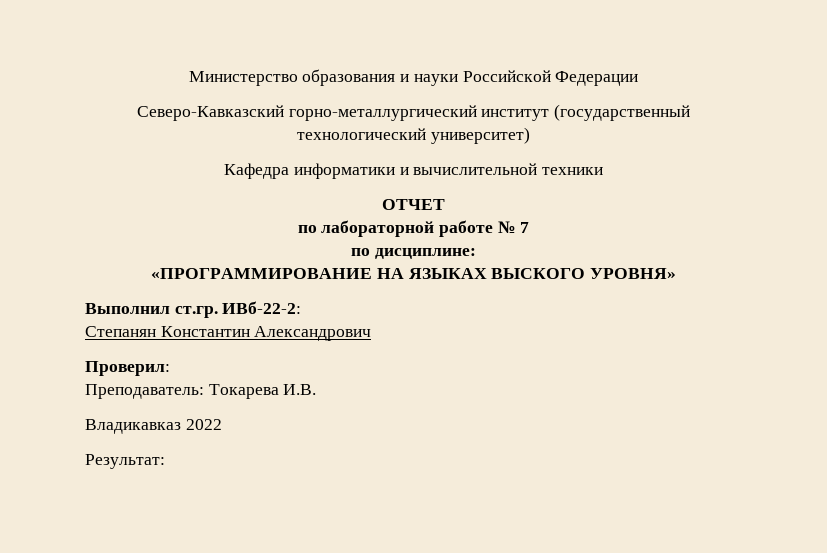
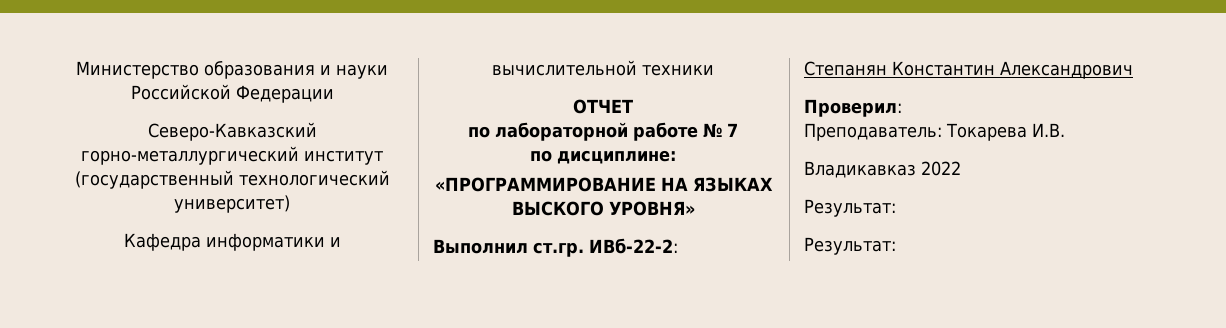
  Владикавказ 2022
+ Результат:

